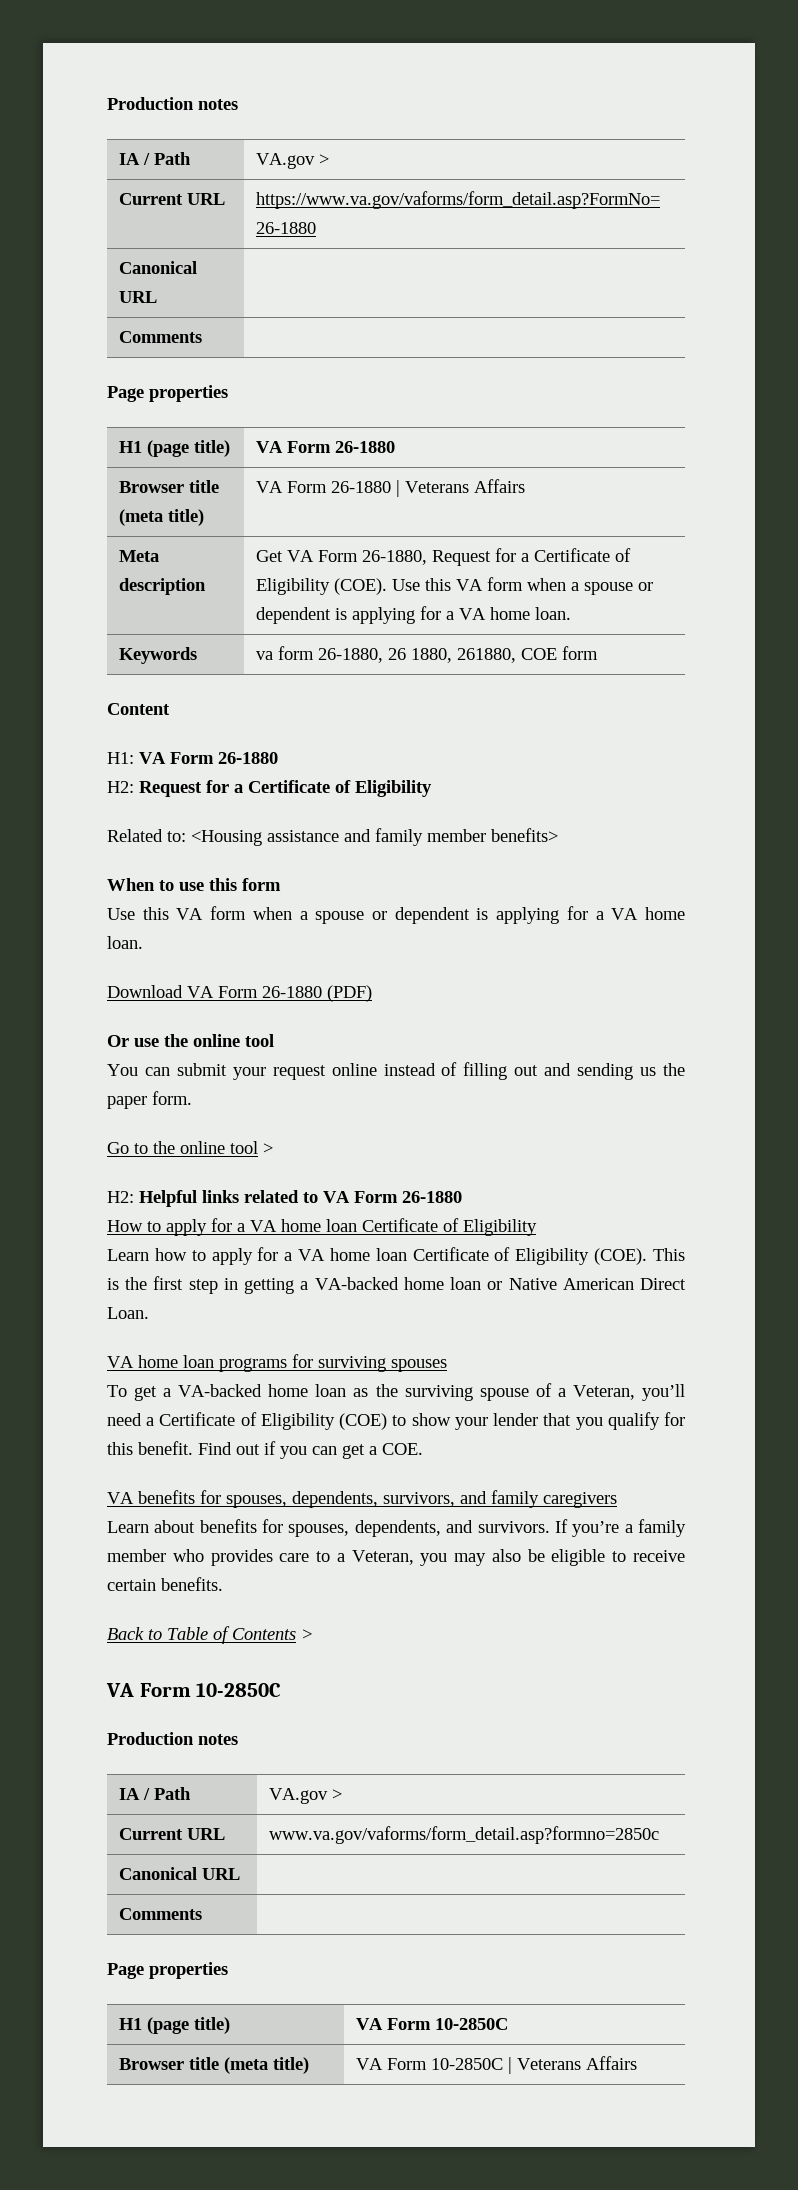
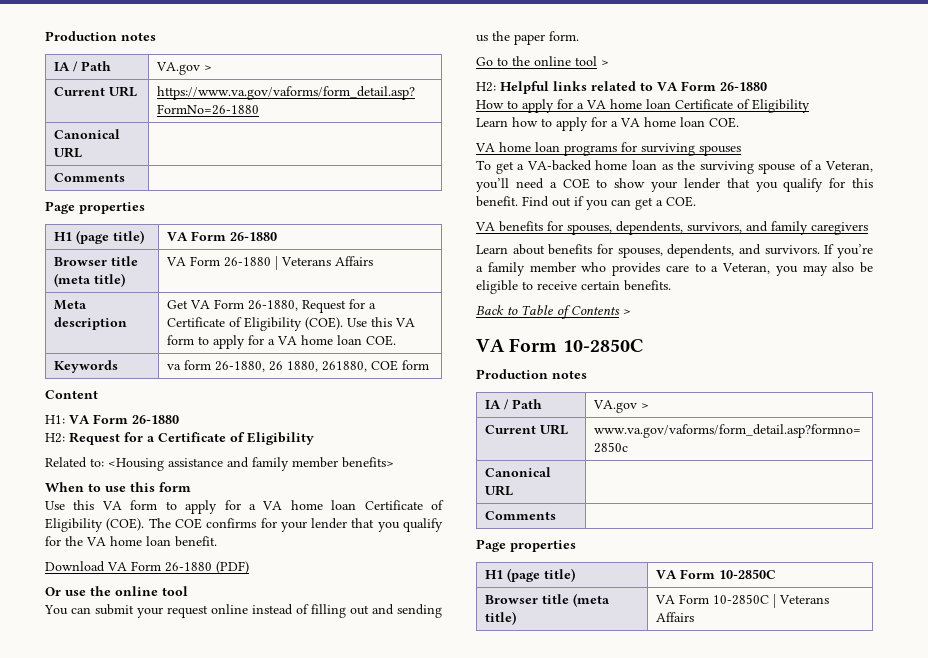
- Meta description | Get VA Form 26-1880, Request for a Certificate of Eligibility (COE). Use this VA form when a spouse or dependent is applying for a VA home loan.
+ Meta description | Get VA Form 26-1880, Request for a Certificate of Eligibility (COE). Use this VA form to apply for a VA home loan COE.
  When to use this form
- Use this VA form when a spouse or dependent is applying for a VA home loan.
+ Use this VA form to apply for a VA home loan Certificate of Eligibility (COE). The COE confirms for your lender that you qualify for the VA home loan benefit.
- Learn how to apply for a VA home loan Certificate of Eligibility (COE). This is the first step in getting a VA-backed home loan or Native American Direct Loan.
+ Learn how to apply for a VA home loan COE.
- To get a VA-backed home loan as the surviving spouse of a Veteran, you’ll need a Certificate of Eligibility (COE) to show your lender that you qualify for this benefit.
+ To get a VA-backed home loan as the surviving spouse of a Veteran, you’ll need a COE to show your lender that you qualify for this benefit.

